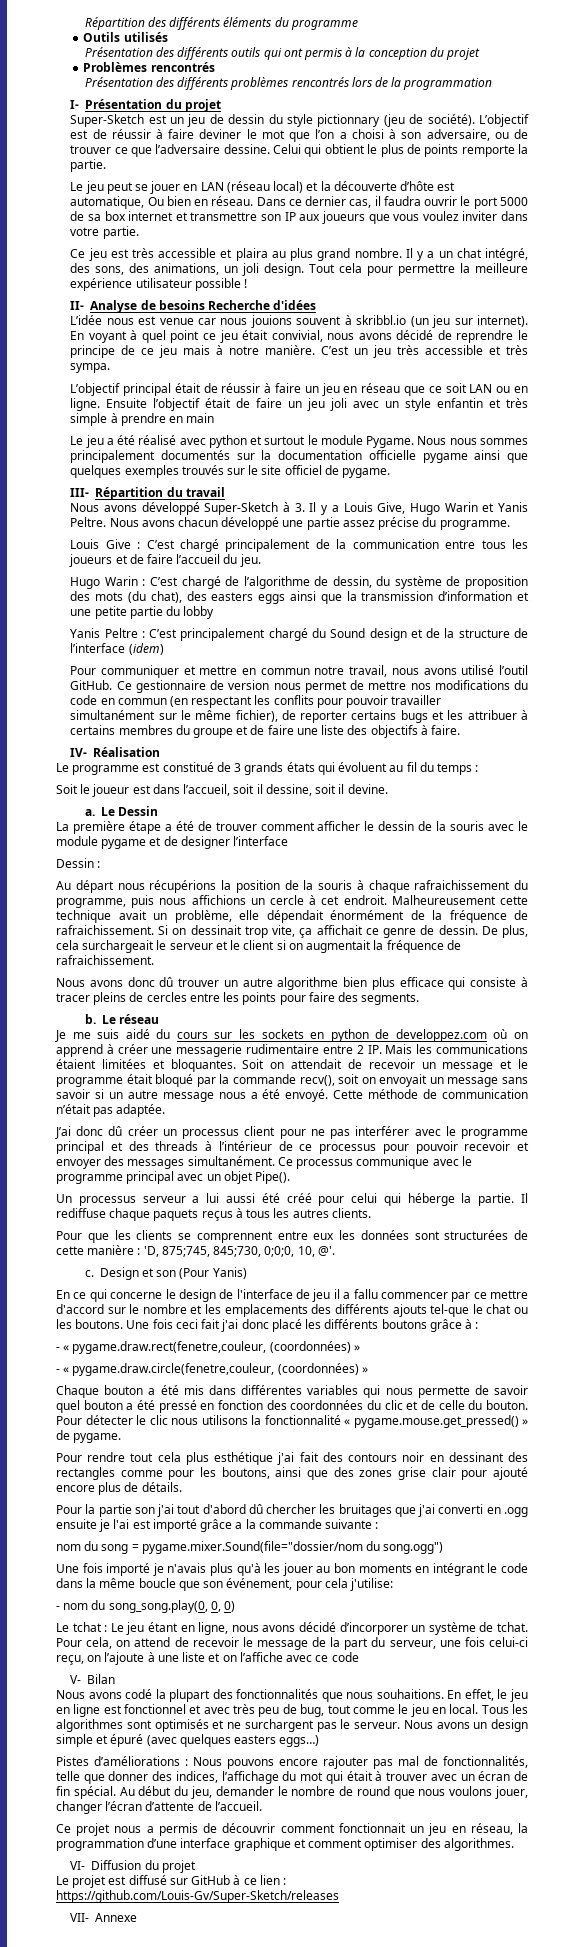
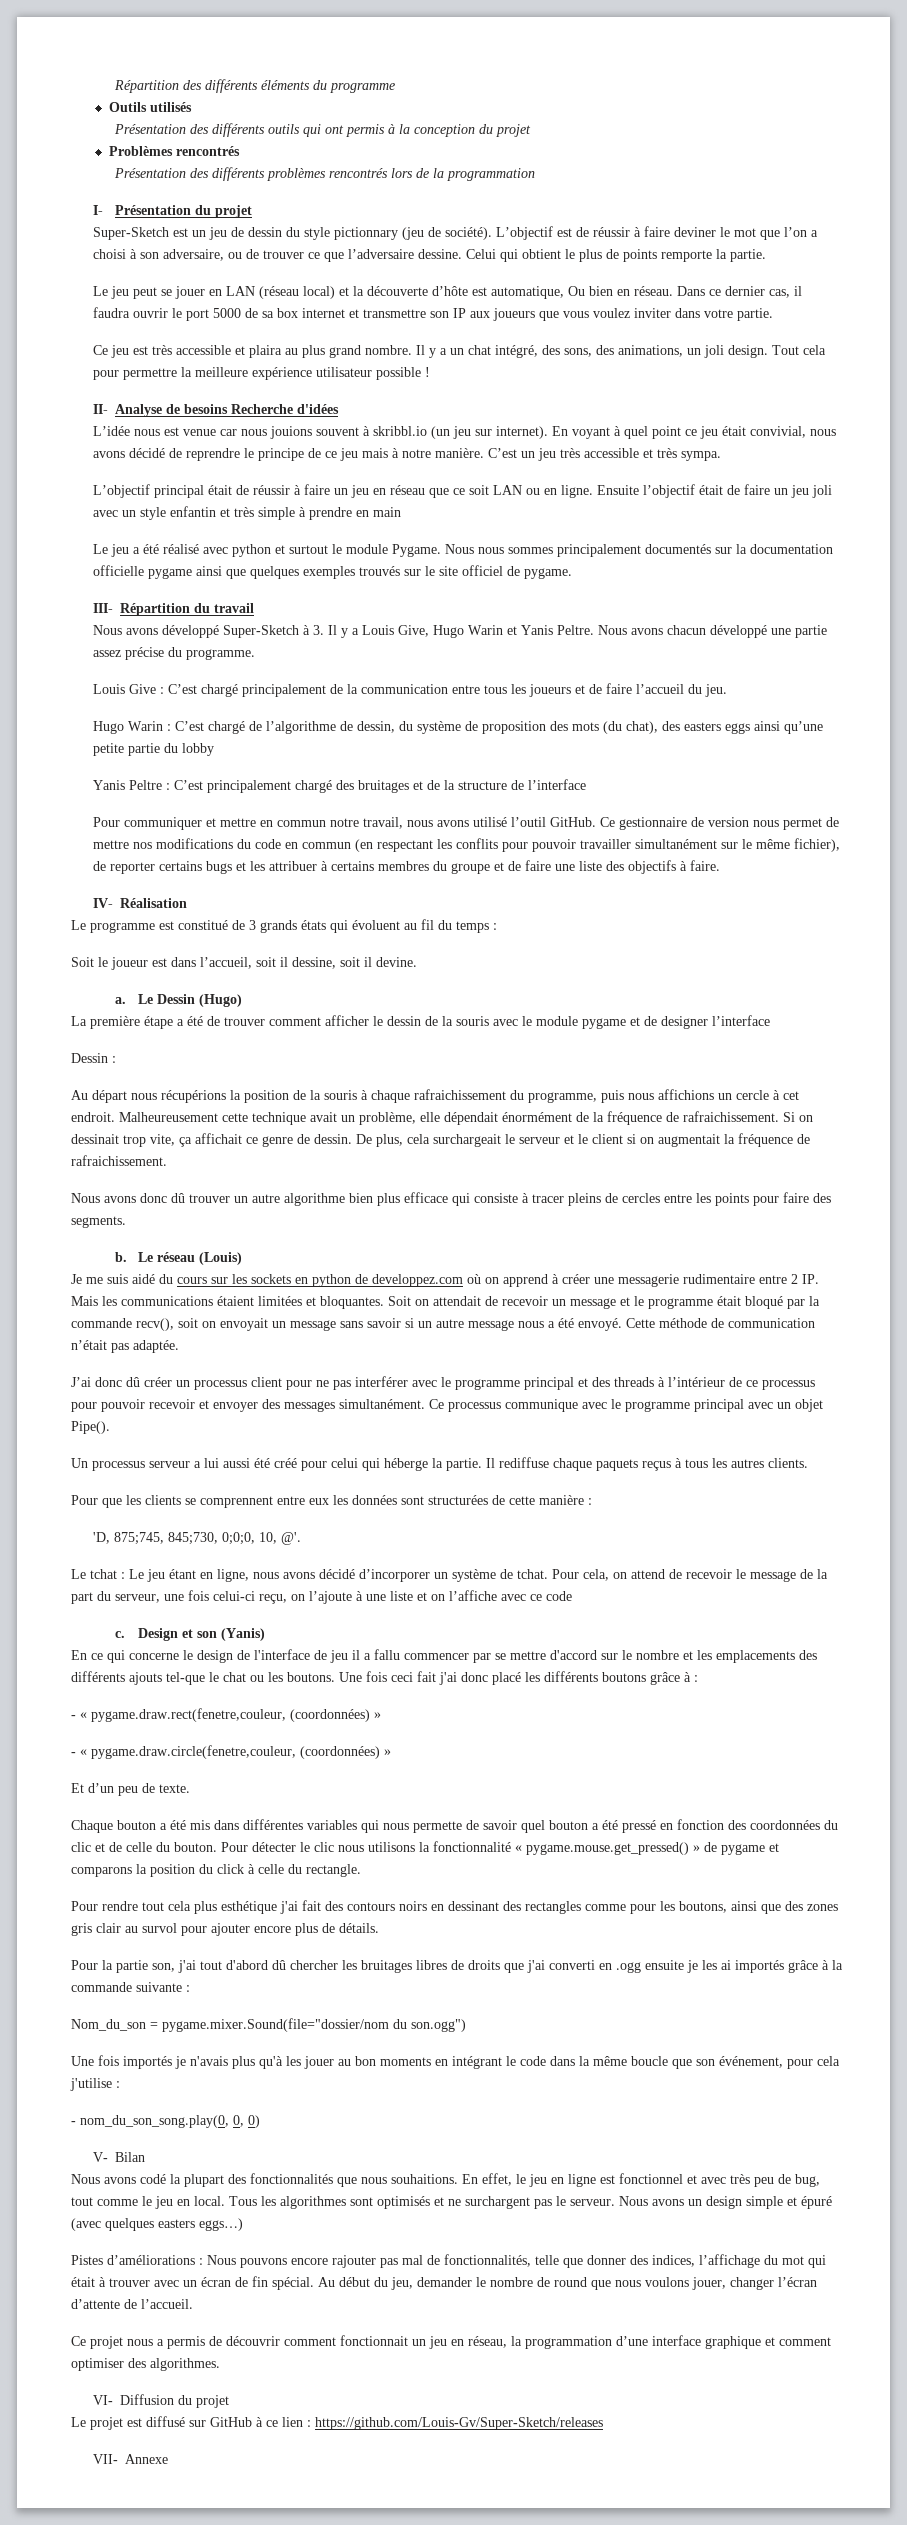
- Hugo Warin : C’est chargé de l’algorithme de dessin, du système de proposition des mots (du chat), des easters eggs ainsi que la transmission d’information et une petite partie du lobby
+ Hugo Warin : C’est chargé de l’algorithme de dessin, du système de proposition des mots (du chat), des easters eggs ainsi qu’une petite partie du lobby
- Yanis Peltre : C’est principalement chargé du Sound design et de la structure de l’interface (idem)
+ Yanis Peltre : C’est principalement chargé des bruitages et de la structure de l’interface
- Le Dessin
+ Le Dessin (Hugo)
- Le réseau
+ Le réseau (Louis)
- Pour que les clients se comprennent entre eux les données sont structurées de cette manière : 'D, 875;745, 845;730, 0;0;0, 10, @'.
+ Pour que les clients se comprennent entre eux les données sont structurées de cette manière :
+ 'D, 875;745, 845;730, 0;0;0, 10, @'.
- c. Design et son (Pour Yanis)
- En ce qui concerne le design de l'interface de jeu il a fallu commencer par ce mettre d'accord sur le nombre et les emplacements des différents ajouts tel-que le chat ou les boutons. Une fois ceci fait j'ai donc placé les différents boutons grâce à :
- - « pygame.draw.rect(fenetre,couleur, (coordonnées) »
- - « pygame.draw.circle(fenetre,couleur, (coordonnées) »
- Chaque bouton a été mis dans différentes variables qui nous permette de savoir quel bouton a été pressé en fonction des coordonnées du clic et de celle du bouton. Pour détecter le clic nous utilisons la fonctionnalité « pygame.mouse.get_pressed() » de pygame.
- Pour rendre tout cela plus esthétique j'ai fait des contours noir en dessinant des rectangles comme pour les boutons, ainsi que des zones grise clair pour ajouté encore plus de détails.
- Pour la partie son j'ai tout d'abord dû chercher les bruitages que j'ai converti en .ogg ensuite je l'ai est importé grâce a la commande suivante :
- nom du song = pygame.mixer.Sound(file="dossier/nom du song.ogg")
- Une fois importé je n'avais plus qu'à les jouer au bon moments en intégrant le code dans la même boucle que son événement, pour cela j'utilise:
- - nom du song_song.play(0, 0, 0)
+ c. Design et son (Yanis)
+ En ce qui concerne le design de l'interface de jeu il a fallu commencer par se mettre d'accord sur le nombre et les emplacements des différents ajouts tel-que le chat ou les boutons. Une fois ceci fait j'ai donc placé les différents boutons grâce à :
+ - « pygame.draw.rect(fenetre,couleur, (coordonnées) »
+ - « pygame.draw.circle(fenetre,couleur, (coordonnées) »
+ Et d’un peu de texte.
+ Chaque bouton a été mis dans différentes variables qui nous permette de savoir quel bouton a été pressé en fonction des coordonnées du clic et de celle du bouton. Pour détecter le clic nous utilisons la fonctionnalité « pygame.mouse.get_pressed() » de pygame et comparons la position du click à celle du rectangle.
+ Pour rendre tout cela plus esthétique j'ai fait des contours noirs en dessinant des rectangles comme pour les boutons, ainsi que des zones gris clair au survol pour ajouter encore plus de détails.
+ Pour la partie son, j'ai tout d'abord dû chercher les bruitages libres de droits que j'ai converti en .ogg ensuite je les ai importés grâce à la commande suivante :
+ Nom_du_son = pygame.mixer.Sound(file="dossier/nom du son.ogg")
+ Une fois importés je n'avais plus qu'à les jouer au bon moments en intégrant le code dans la même boucle que son événement, pour cela j'utilise :
+ - nom_du_son_song.play(0, 0, 0)

